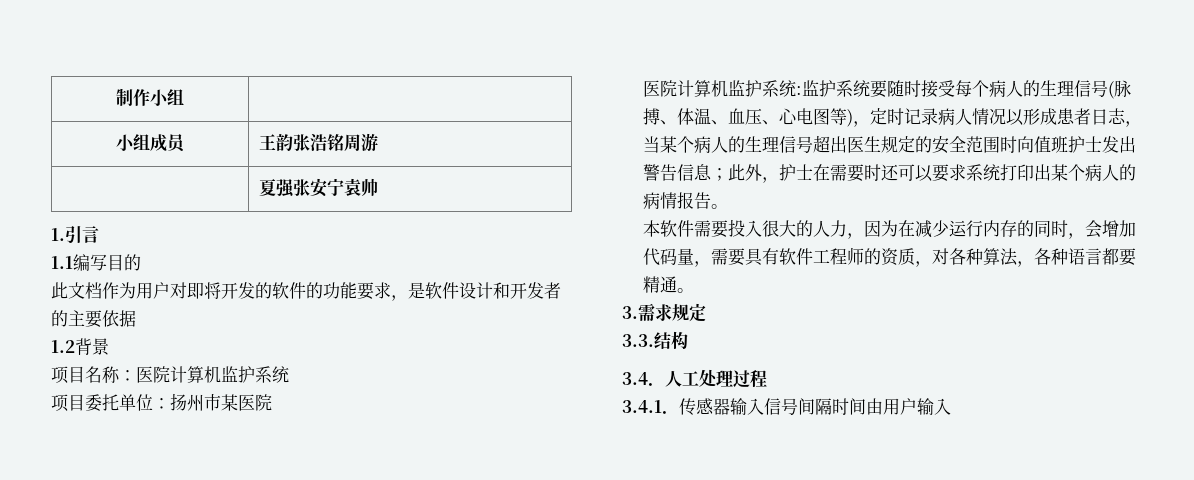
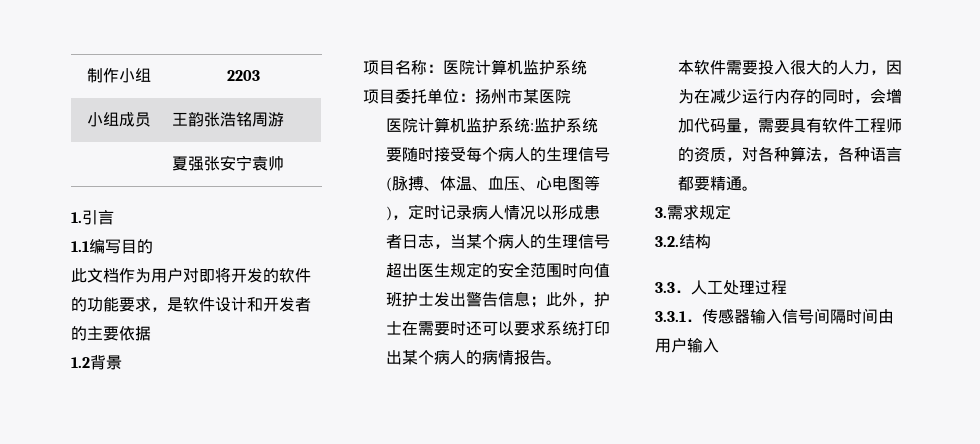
- 制作小组 |
+ 制作小组 | 2203
- 3.3.结构
+ 3.2.结构
- 3.4．人工处理过程
+ 3.3．人工处理过程
- 3.4.1．传感器输入信号间隔时间由用户输入
+ 3.3.1．传感器输入信号间隔时间由用户输入

